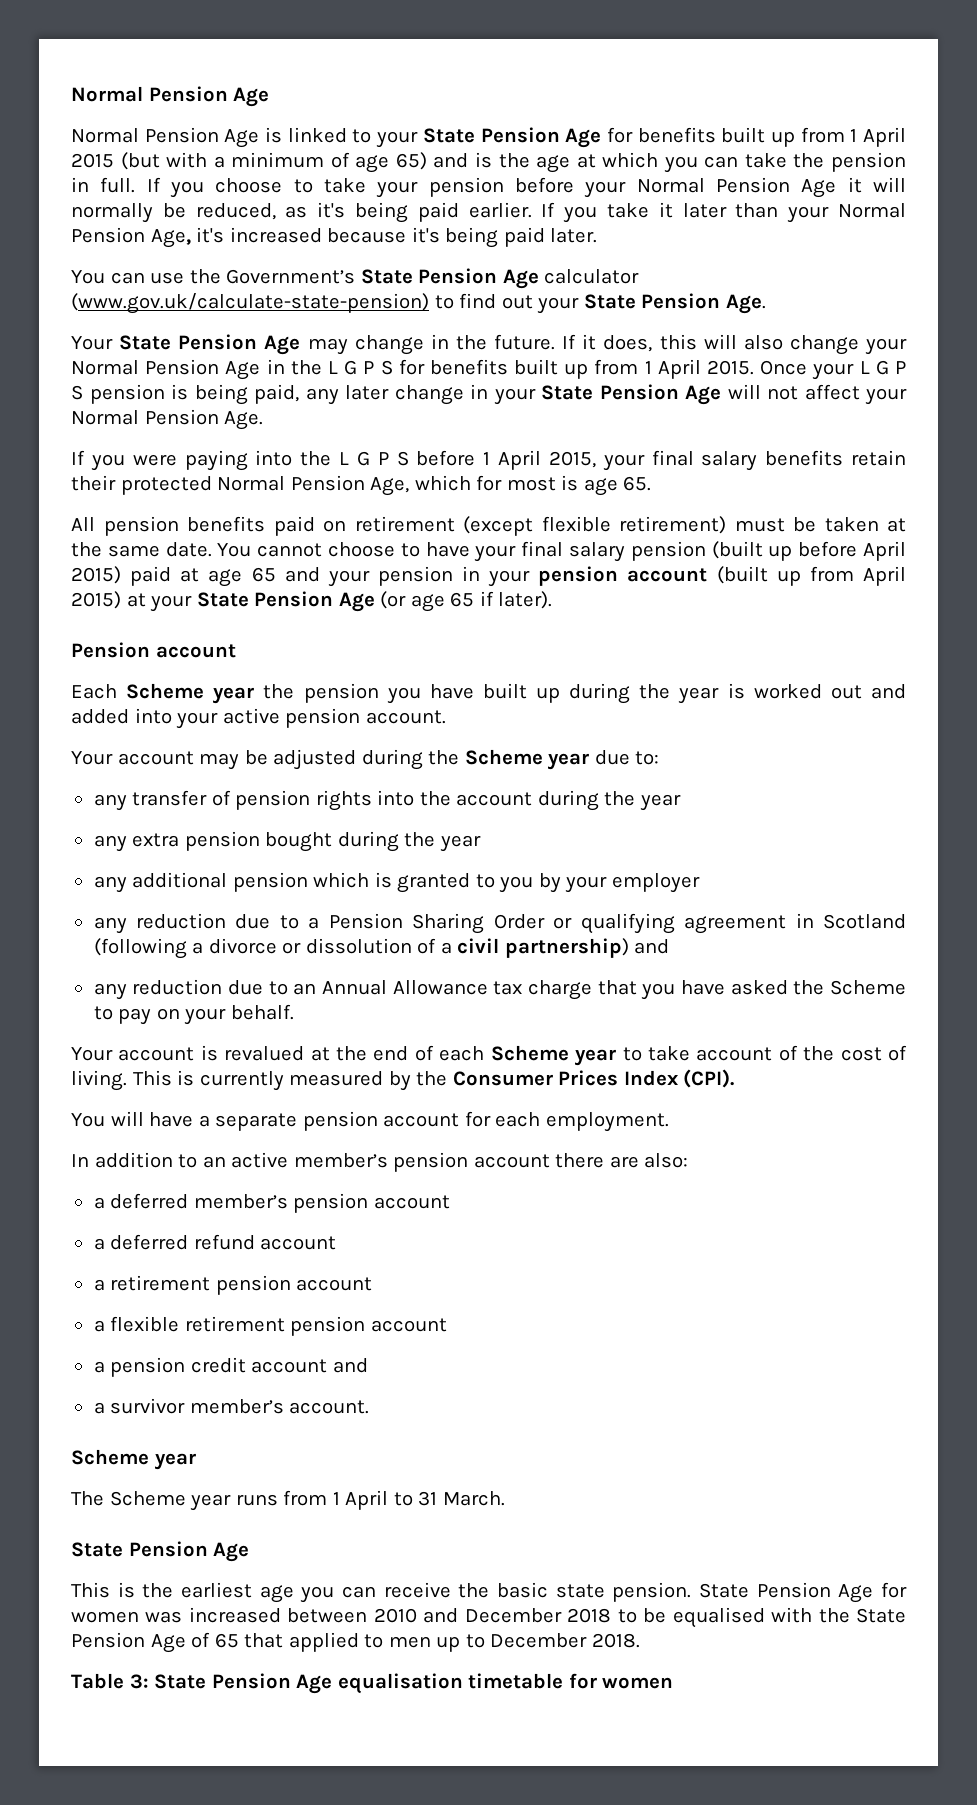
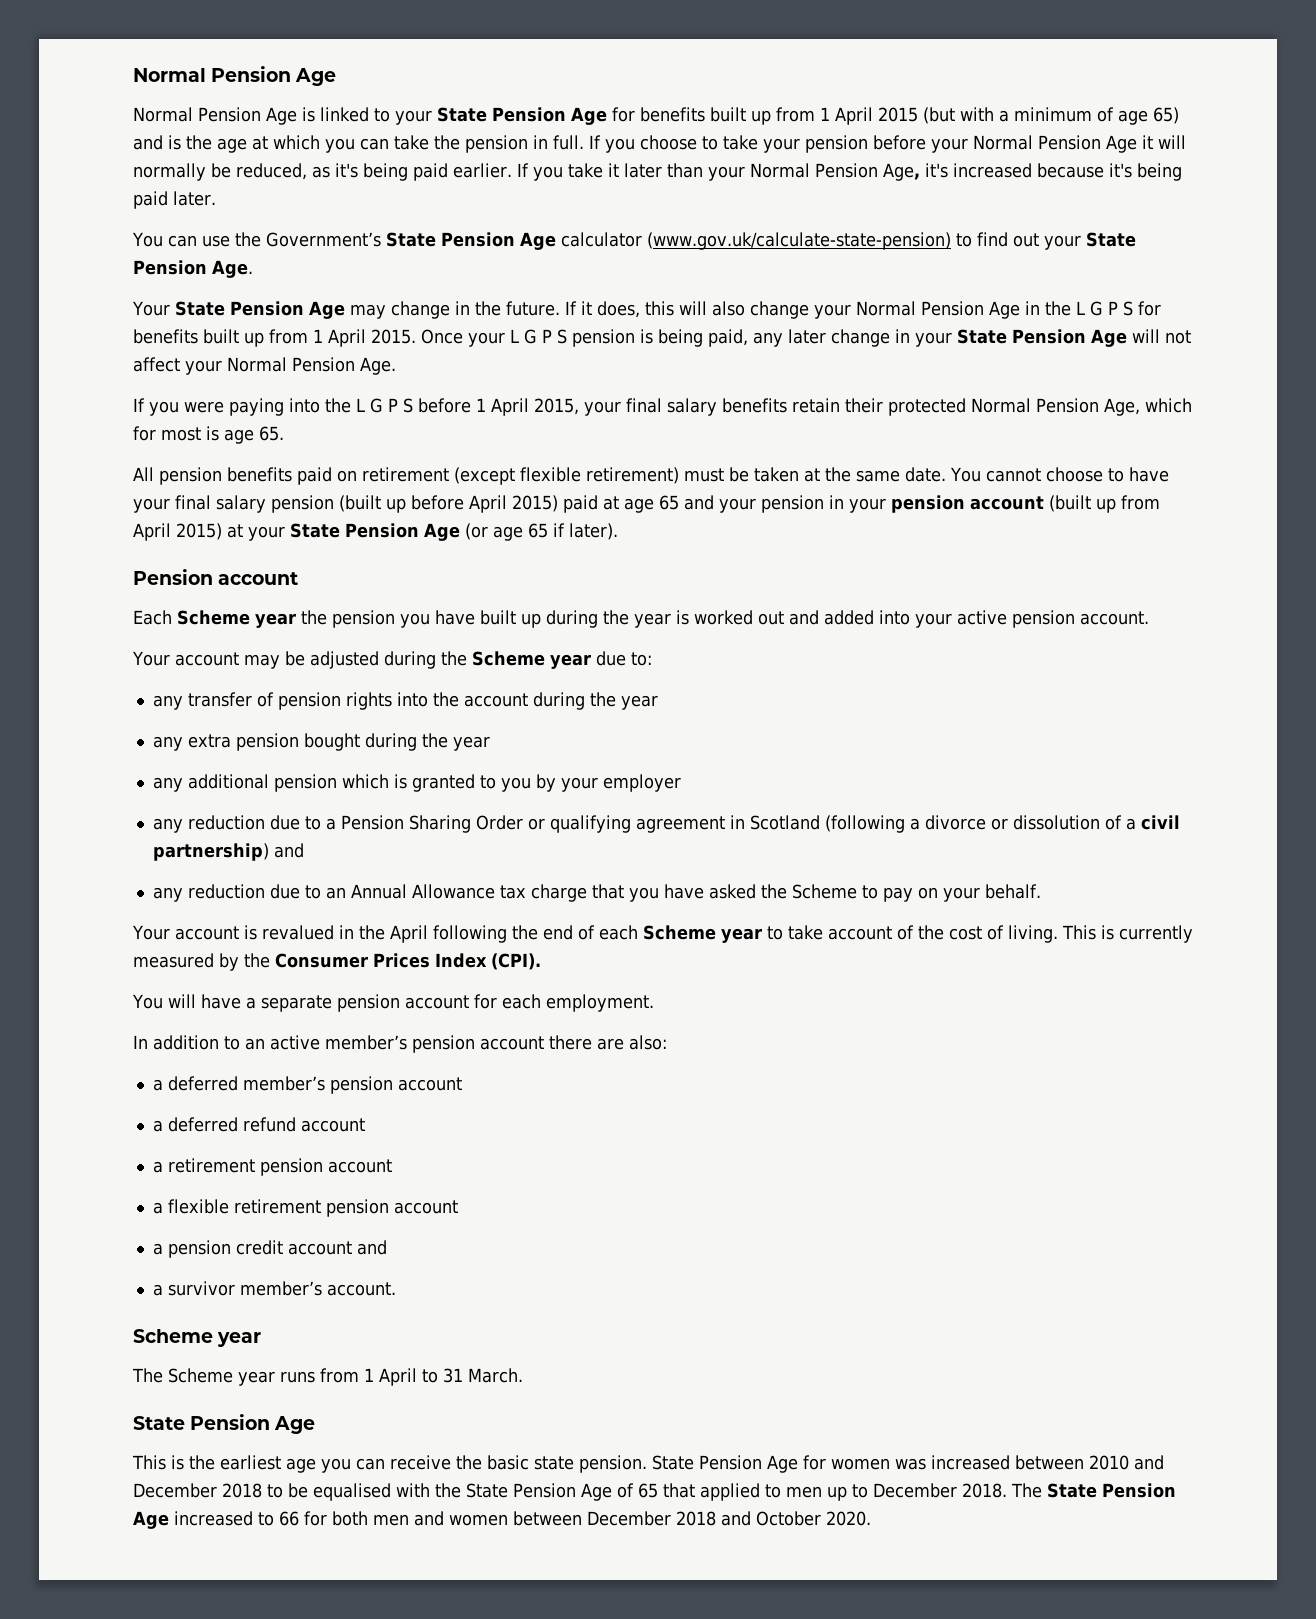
- Your account is revalued at the end of each Scheme year to take account of the cost of living.
+ Your account is revalued in the April following the end of each Scheme year to take account of the cost of living.
- State Pension Age for women was increased between 2010 and December 2018 to be equalised with the State Pension Age of 65 that applied to men up to December 2018.
- Table 3: State Pension Age equalisation timetable for women
+ State Pension Age for women was increased between 2010 and December 2018 to be equalised with the State Pension Age of 65 that applied to men up to December 2018. The State Pension Age increased to 66 for both men and women between December 2018 and October 2020.

